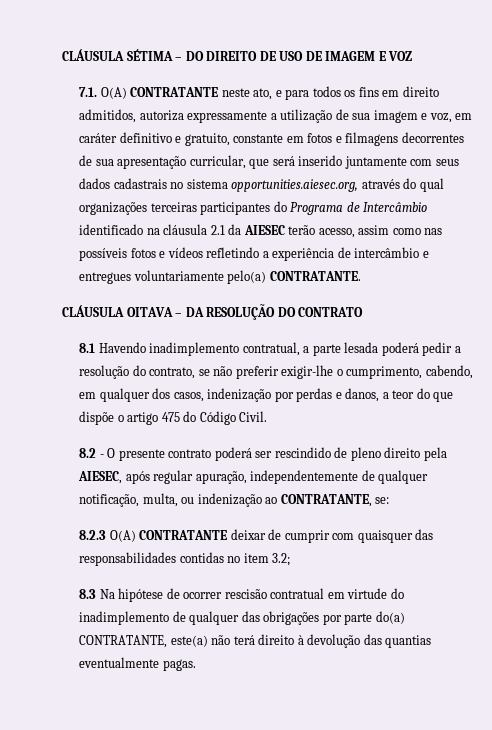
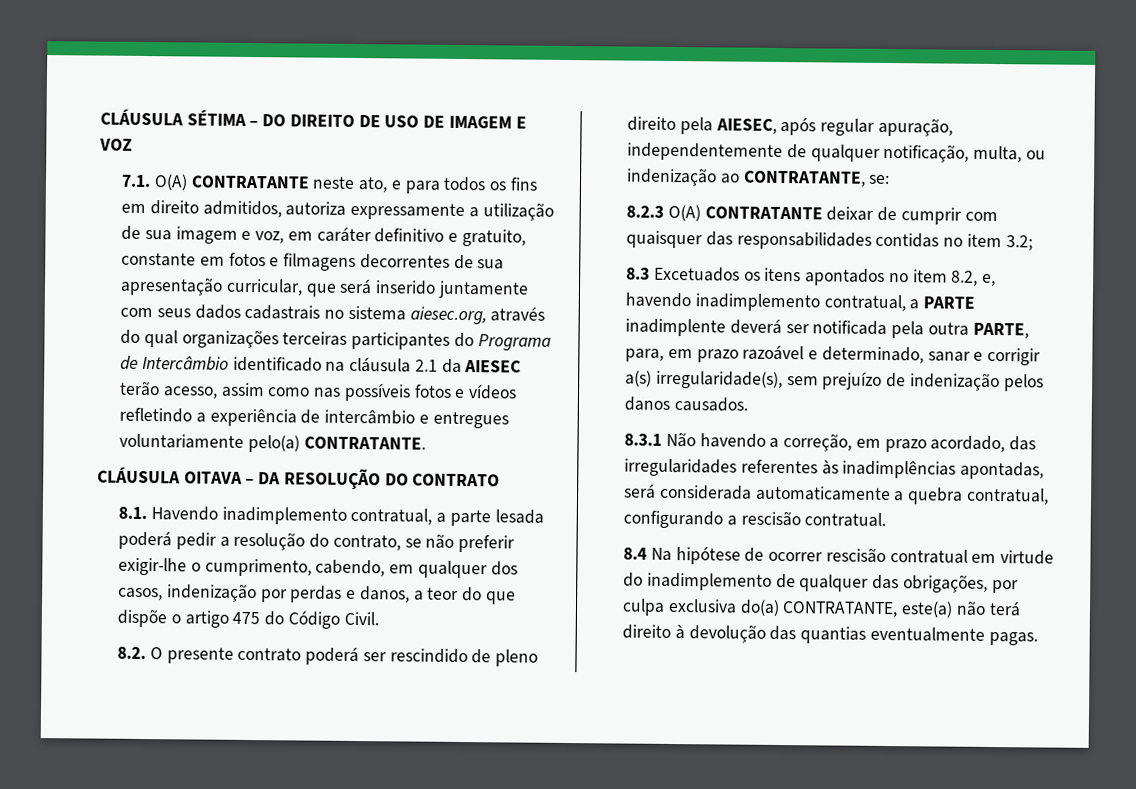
- 7.1. O(A) CONTRATANTE neste ato, e para todos os fins em direito admitidos, autoriza expressamente a utilização de sua imagem e voz, em caráter definitivo e gratuito, constante em fotos e filmagens decorrentes de sua apresentação curricular, que será inserido juntamente com seus dados cadastrais no sistema opportunities.aiesec.org, através do qual organizações terceiras participantes do Programa de Intercâmbio identificado na cláusula 2.1 da AIESEC terão acesso, assim como nas possíveis fotos e vídeos refletindo a experiência de intercâmbio e entregues voluntariamente pelo(a) CONTRATANTE.
+ 7.1. O(A) CONTRATANTE neste ato, e para todos os fins em direito admitidos, autoriza expressamente a utilização de sua imagem e voz, em caráter definitivo e gratuito, constante em fotos e filmagens decorrentes de sua apresentação curricular, que será inserido juntamente com seus dados cadastrais no sistema aiesec.org, através do qual organizações terceiras participantes do Programa de Intercâmbio identificado na cláusula 2.1 da AIESEC terão acesso, assim como nas possíveis fotos e vídeos refletindo a experiência de intercâmbio e entregues voluntariamente pelo(a) CONTRATANTE.
- 8.1 Havendo inadimplemento contratual, a parte lesada poderá pedir a resolução do contrato, se não preferir exigir-lhe o cumprimento, cabendo, em qualquer dos casos, indenização por perdas e danos, a teor do que dispõe o artigo 475 do Código Civil.
+ 8.1. Havendo inadimplemento contratual, a parte lesada poderá pedir a resolução do contrato, se não preferir exigir-lhe o cumprimento, cabendo, em qualquer dos casos, indenização por perdas e danos, a teor do que dispõe o artigo 475 do Código Civil.
- 8.2 - O presente contrato poderá ser rescindido de pleno direito pela AIESEC, após regular apuração, independentemente de qualquer notificação, multa, ou indenização ao CONTRATANTE, se:
+ 8.2. O presente contrato poderá ser rescindido de pleno direito pela AIESEC, após regular apuração, independentemente de qualquer notificação, multa, ou indenização ao CONTRATANTE, se:
- 8.3 Na hipótese de ocorrer rescisão contratual em virtude do inadimplemento de qualquer das obrigações por parte do(a) CONTRATANTE, este(a) não terá direito à devolução das quantias eventualmente pagas.
+ 8.3 Excetuados os itens apontados no item 8.2, e, havendo inadimplemento contratual, a PARTE inadimplente deverá ser notificada pela outra PARTE, para, em prazo razoável e determinado, sanar e corrigir a(s) irregularidade(s), sem prejuízo de indenização pelos danos causados.
+ 8.3.1 Não havendo a correção, em prazo acordado, das irregularidades referentes às inadimplências apontadas, será considerada automaticamente a quebra contratual, configurando a rescisão contratual.
+ 8.4 Na hipótese de ocorrer rescisão contratual em virtude do inadimplemento de qualquer das obrigações, por culpa exclusiva do(a) CONTRATANTE, este(a) não terá direito à devolução das quantias eventualmente pagas.

